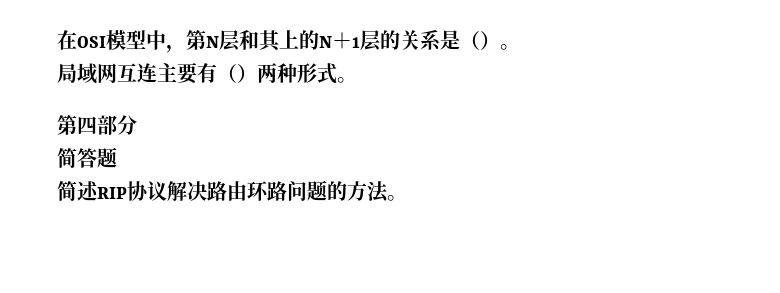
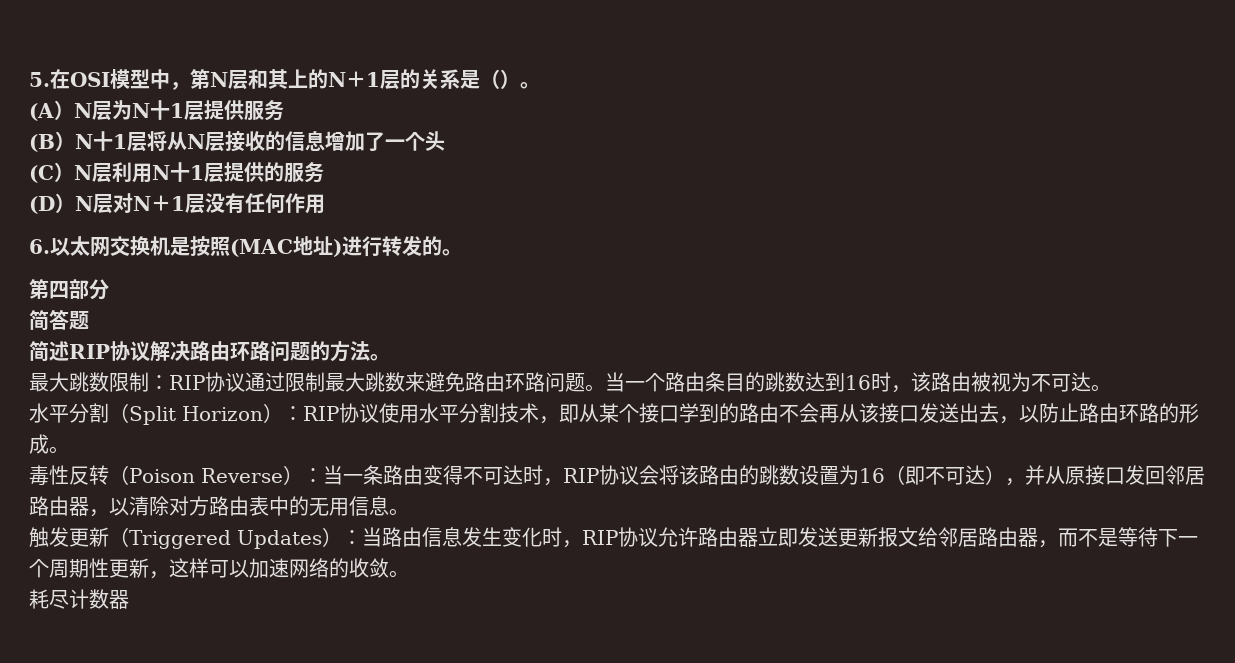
- 在OSI模型中，第N层和其上的N＋1层的关系是（）。
+ 5.在OSI模型中，第N层和其上的N＋1层的关系是（）。
- 局域网互连主要有（）两种形式。
+ (A）N层为N十1层提供服务
+ (B）N十1层将从N层接收的信息增加了一个头
+ (C）N层利用N十1层提供的服务
+ (D）N层对N＋1层没有任何作用
+ 6.以太网交换机是按照(MAC地址)进行转发的。
+ 最大跳数限制：RIP协议通过限制最大跳数来避免路由环路问题。当一个路由条目的跳数达到16时，该路由被视为不可达。
+ 水平分割（Split Horizon）：RIP协议使用水平分割技术，即从某个接口学到的路由不会再从该接口发送出去，以防止路由环路的形成。
+ 毒性反转（Poison Reverse）：当一条路由变得不可达时，RIP协议会将该路由的跳数设置为16（即不可达），并从原接口发回邻居路由器，以清除对方路由表中的无用信息。
+ 触发更新（Triggered Updates）：当路由信息发生变化时，RIP协议允许路由器立即发送更新报文给邻居路由器，而不是等待下一个周期性更新，这样可以加速网络的收敛。
+ 耗尽计数器

